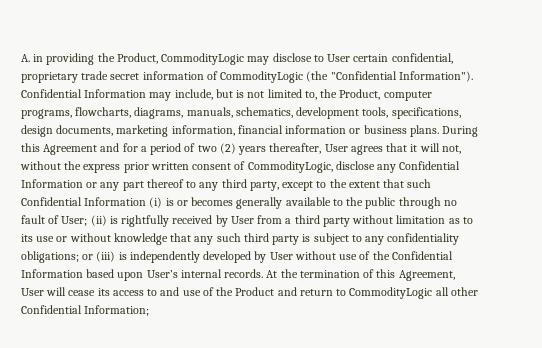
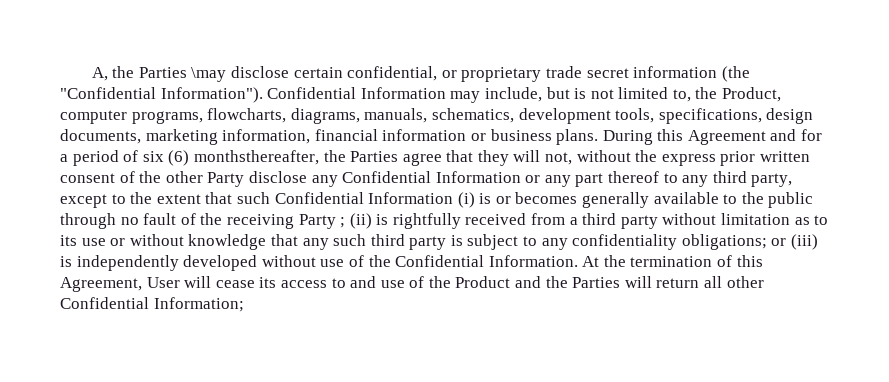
- A. in providing the Product, CommodityLogic may disclose to User certain confidential, proprietary trade secret information of CommodityLogic (the "Confidential Information").
+ A, the Parties \may disclose certain confidential, or proprietary trade secret information (the "Confidential Information").
- During this Agreement and for a period of two (2) years thereafter, User agrees that it will not, without the express prior written consent of CommodityLogic, disclose any Confidential Information or any part thereof to any third party, except to the extent that such Confidential Information (i) is or becomes generally available to the public through no fault of User;
+ During this Agreement and for a period of six (6) monthsthereafter, the Parties agree that they will not, without the express prior written consent of the other Party disclose any Confidential Information or any part thereof to any third party, except to the extent that such Confidential Information (i) is or becomes generally available to the public through no fault of the receiving Party ;
- (ii) is rightfully received by User from a third party without limitation as to its use or without knowledge that any such third party is subject to any confidentiality obligations;
+ (ii) is rightfully received from a third party without limitation as to its use or without knowledge that any such third party is subject to any confidentiality obligations;
- or (iii) is independently developed by User without use of the Confidential Information based upon User’s internal records.
+ or (iii) is independently developed without use of the Confidential Information.
- At the termination of this Agreement, User will cease its access to and use of the Product and return to CommodityLogic all other Confidential Information;
+ At the termination of this Agreement, User will cease its access to and use of the Product and the Parties will return all other Confidential Information;

